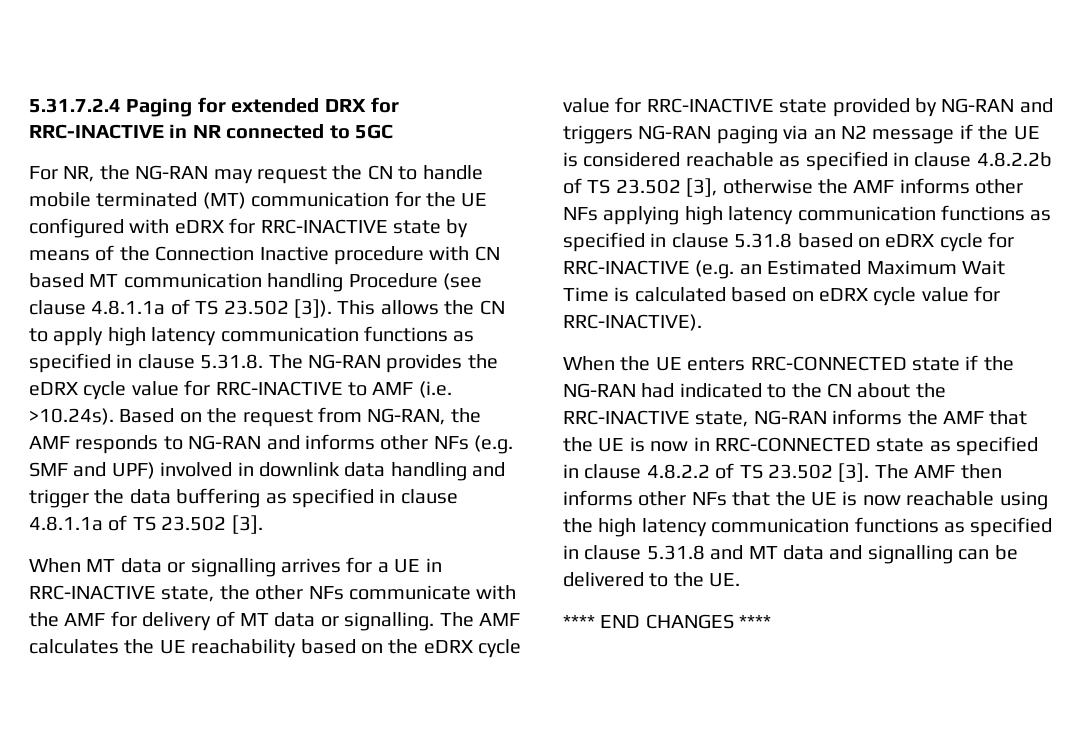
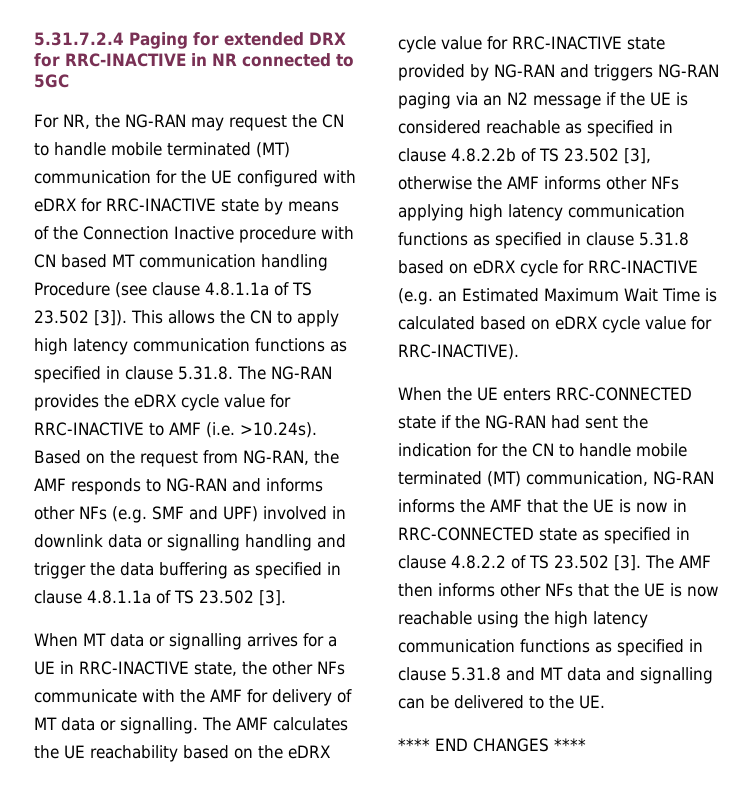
- This allows the CN to apply high latency communication functions as specified in clause 5.31.8. The NG-RAN provides the eDRX cycle value for RRC-INACTIVE to AMF (i.e. >10.24s). Based on the request from NG-RAN, the AMF responds to NG-RAN and informs other NFs (e.g. SMF and UPF) involved in downlink data handling and trigger the data buffering as specified in clause 4.8.1.1a of TS 23.502 [3].
+ This allows the CN to apply high latency communication functions as specified in clause 5.31.8. The NG-RAN provides the eDRX cycle value for RRC-INACTIVE to AMF (i.e. >10.24s). Based on the request from NG-RAN, the AMF responds to NG-RAN and informs other NFs (e.g. SMF and UPF) involved in downlink data or signalling handling and trigger the data buffering as specified in clause 4.8.1.1a of TS 23.502 [3].
- When the UE enters RRC-CONNECTED state if the NG-RAN had indicated to the CN about the RRC-INACTIVE state, NG-RAN informs the AMF that the UE is now in RRC-CONNECTED state as specified in clause 4.8.2.2 of TS 23.502 [3].
+ When the UE enters RRC-CONNECTED state if the NG-RAN had sent the indication for the CN to handle mobile terminated (MT) communication, NG-RAN informs the AMF that the UE is now in RRC-CONNECTED state as specified in clause 4.8.2.2 of TS 23.502 [3].

